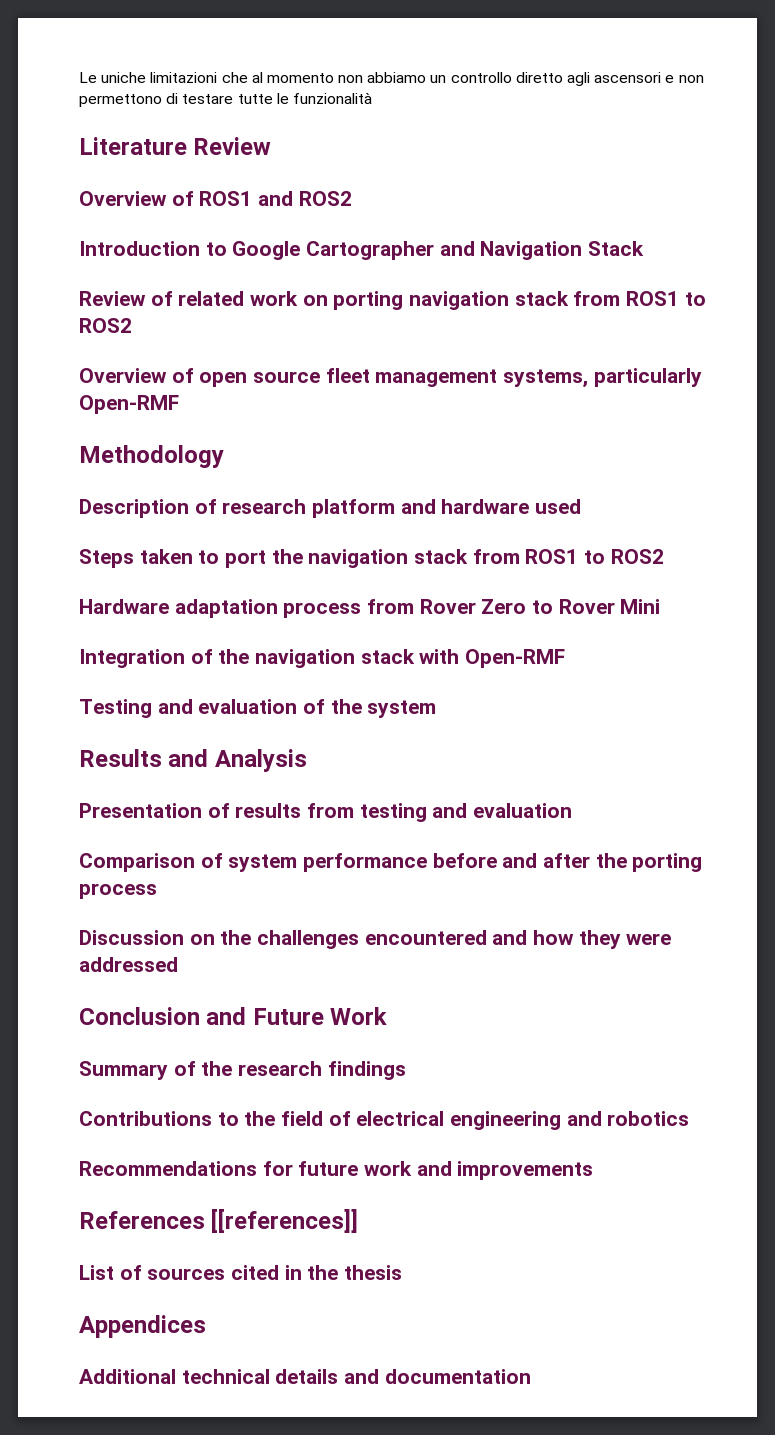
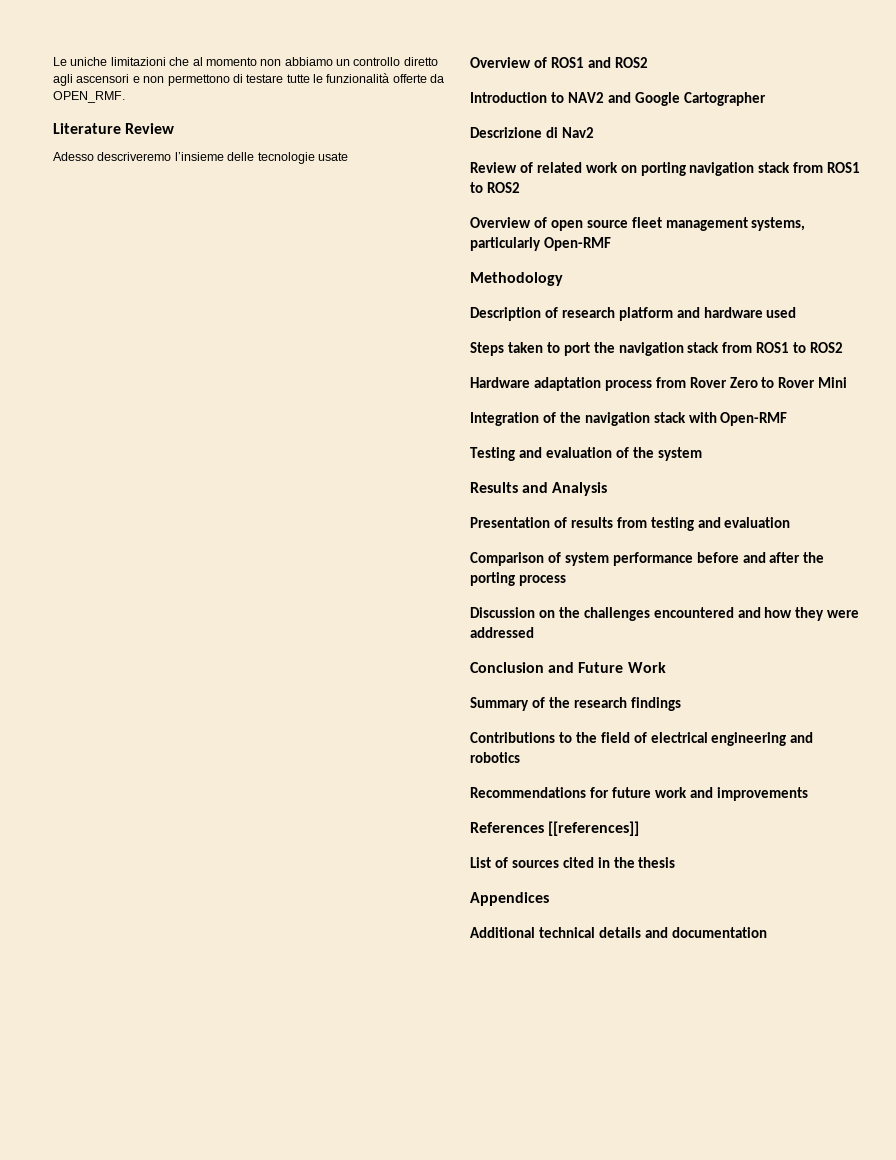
- Le uniche limitazioni che al momento non abbiamo un controllo diretto agli ascensori e non permettono di testare tutte le funzionalità
+ Le uniche limitazioni che al momento non abbiamo un controllo diretto agli ascensori e non permettono di testare tutte le funzionalità offerte da OPEN_RMF.
+ Adesso descriveremo l’insieme delle tecnologie usate
- Introduction to Google Cartographer and Navigation Stack
+ Introduction to NAV2 and Google Cartographer
+ Descrizione di Nav2

